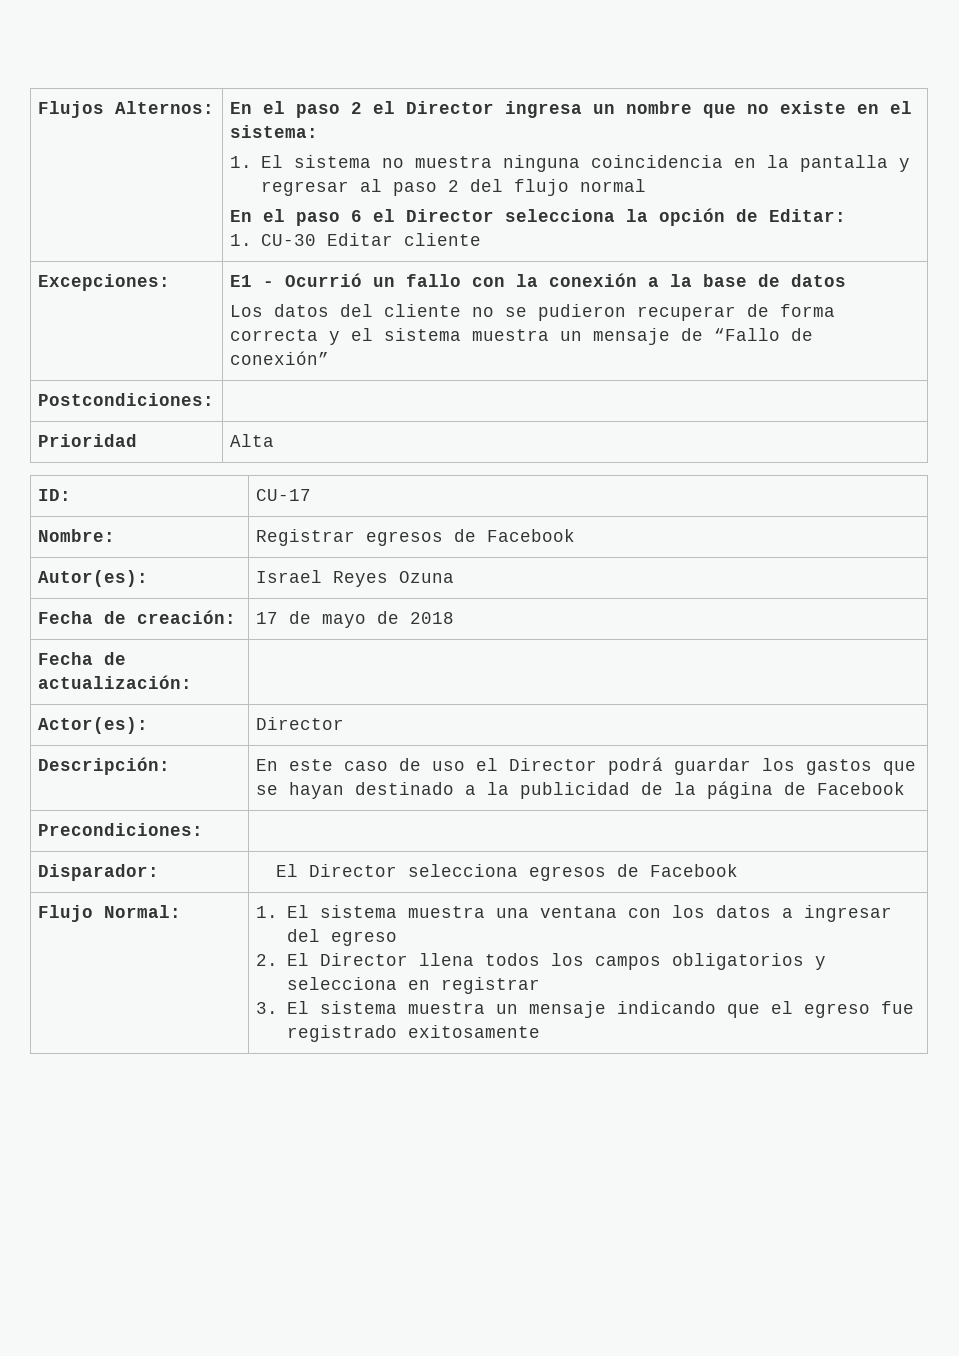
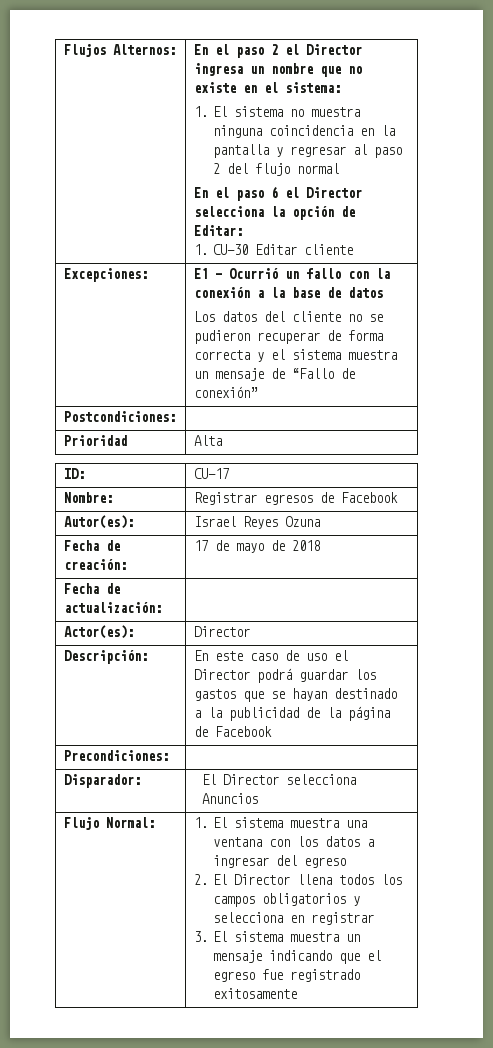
- Disparador: | El Director selecciona egresos de Facebook
+ Disparador: | El Director selecciona Anuncios

